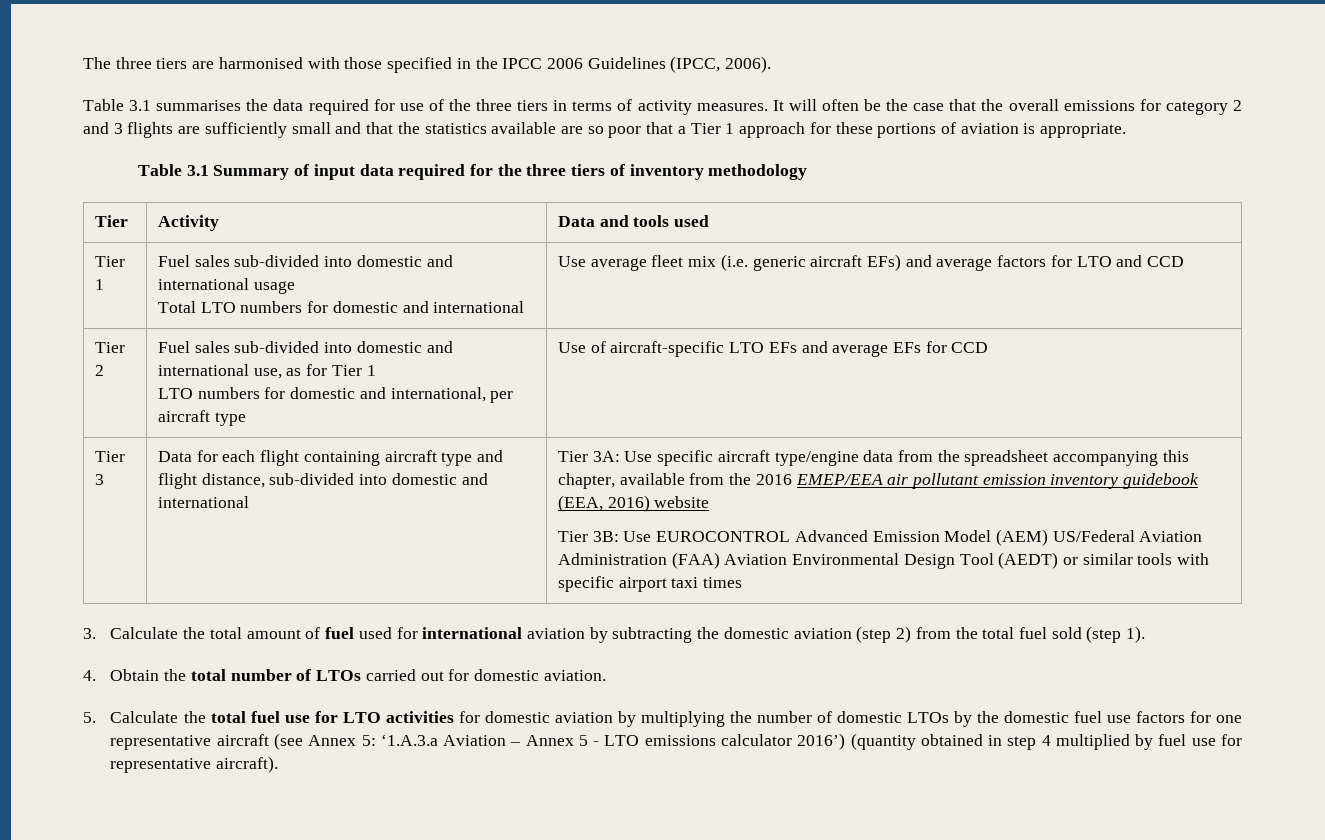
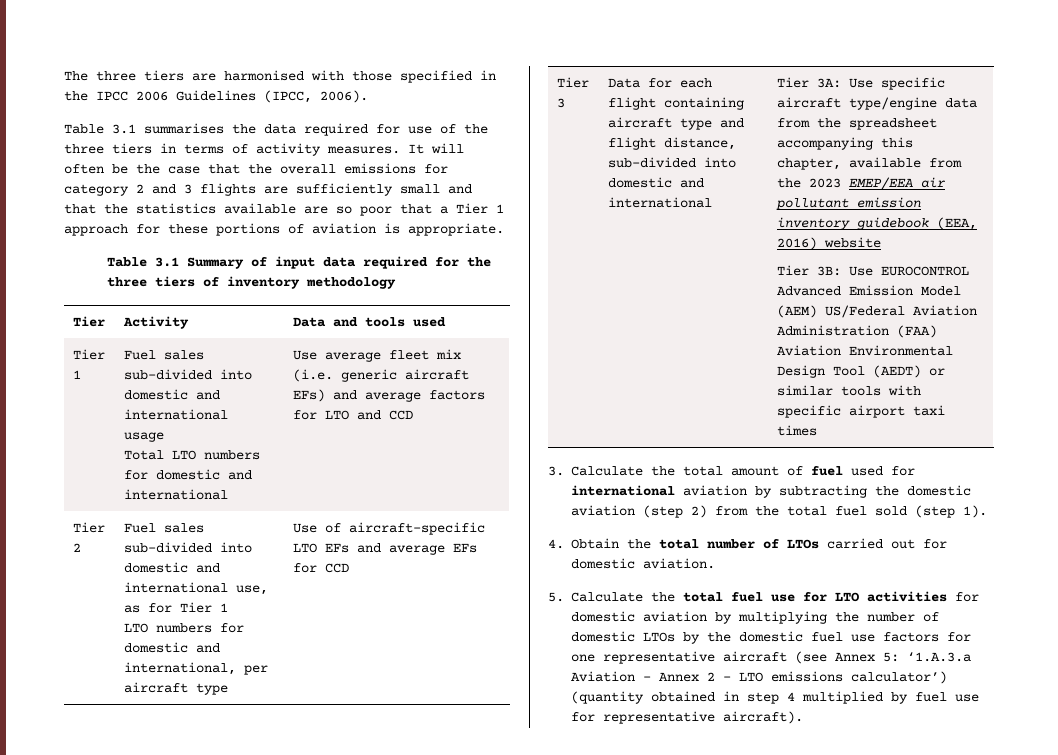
- Tier 3A: Use specific aircraft type/engine data from the spreadsheet accompanying this chapter, available from the 2016 EMEP/EEA air pollutant emission inventory guidebook (EEA, 2016) website
+ Tier 3A: Use specific aircraft type/engine data from the spreadsheet accompanying this chapter, available from the 2023 EMEP/EEA air pollutant emission inventory guidebook (EEA, 2016) website
- 5. Calculate the total fuel use for LTO activities for domestic aviation by multiplying the number of domestic LTOs by the domestic fuel use factors for one representative aircraft (see Annex 5: ‘1.A.3.a Aviation – Annex 5 - LTO emissions calculator 2016’) (quantity obtained in step 4 multiplied by fuel use for representative aircraft).
+ 5. Calculate the total fuel use for LTO activities for domestic aviation by multiplying the number of domestic LTOs by the domestic fuel use factors for one representative aircraft (see Annex 5: ‘1.A.3.a Aviation – Annex 2 - LTO emissions calculator’) (quantity obtained in step 4 multiplied by fuel use for representative aircraft).

